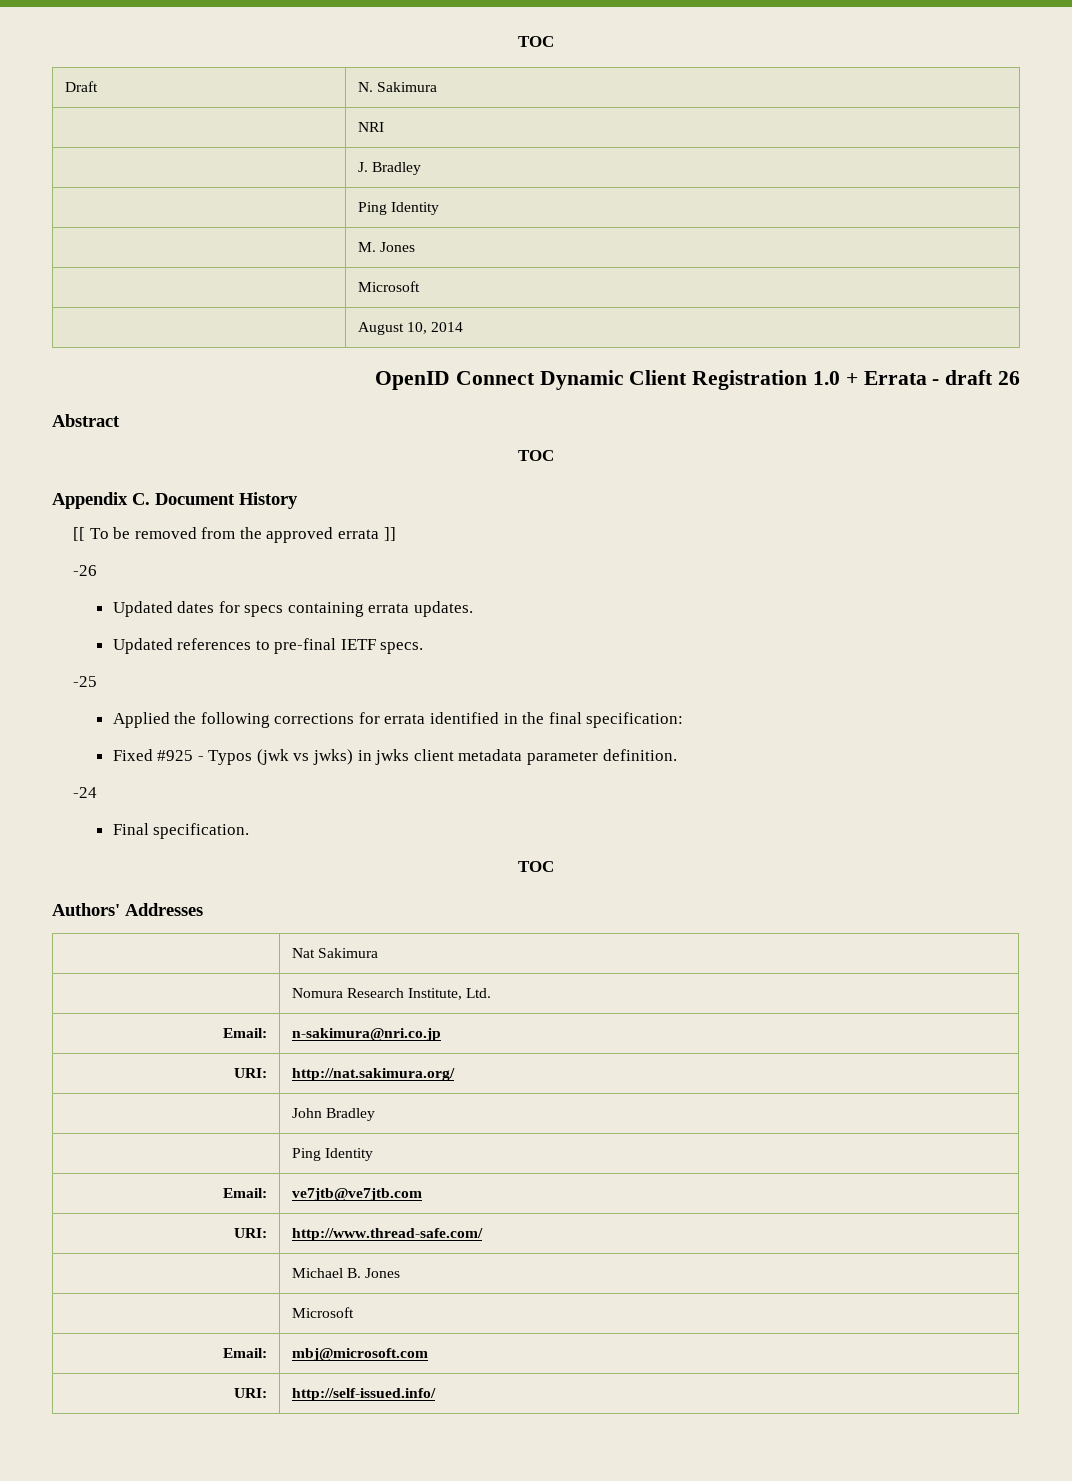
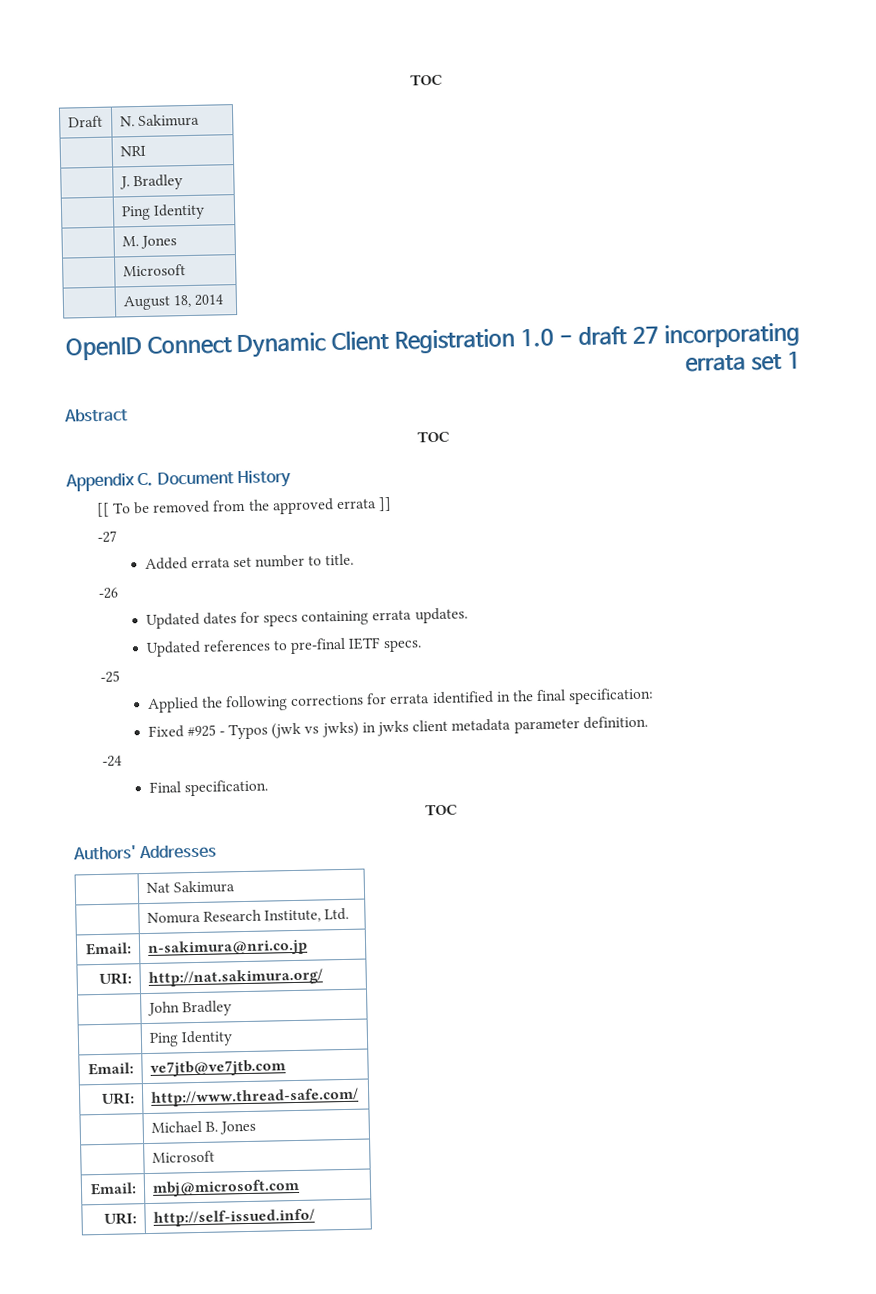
- | August 10, 2014
+ | August 18, 2014
- OpenID Connect Dynamic Client Registration 1.0 + Errata - draft 26
+ OpenID Connect Dynamic Client Registration 1.0 - draft 27 incorporating errata set 1
+ -27
+ Added errata set number to title.

